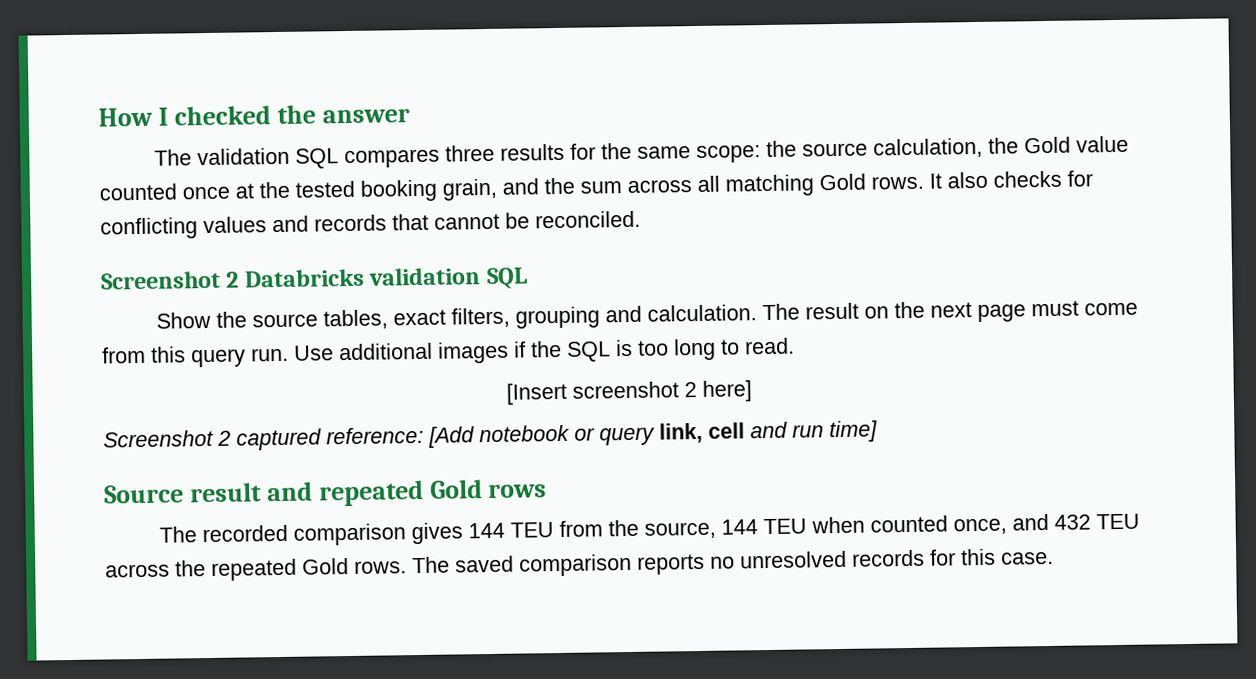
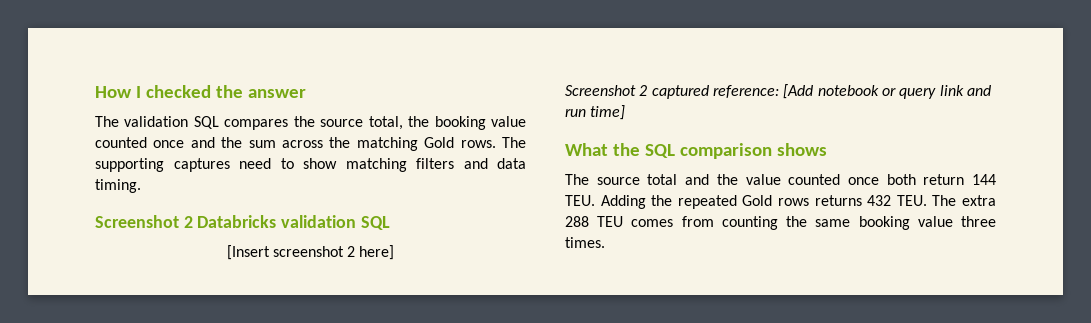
- The validation SQL compares three results for the same scope: the source calculation, the Gold value counted once at the tested booking grain, and the sum across all matching Gold rows.
+ The validation SQL compares the source total, the booking value counted once and the sum across the matching Gold rows.
- It also checks for conflicting values and records that cannot be reconciled.
+ The supporting captures need to show matching filters and data timing.
- Show the source tables, exact filters, grouping and calculation. The result on the next page must come from this query run. Use additional images if the SQL is too long to read.
- Screenshot 2 captured reference: [Add notebook or query link, cell and run time]
+ Screenshot 2 captured reference: [Add notebook or query link and run time]
- Source result and repeated Gold rows
- The recorded comparison gives 144 TEU from the source, 144 TEU when counted once, and 432 TEU across the repeated Gold rows. The saved comparison reports no unresolved records for this case.
+ What the SQL comparison shows
+ The source total and the value counted once both return 144 TEU. Adding the repeated Gold rows returns 432 TEU. The extra 288 TEU comes from counting the same booking value three times.

